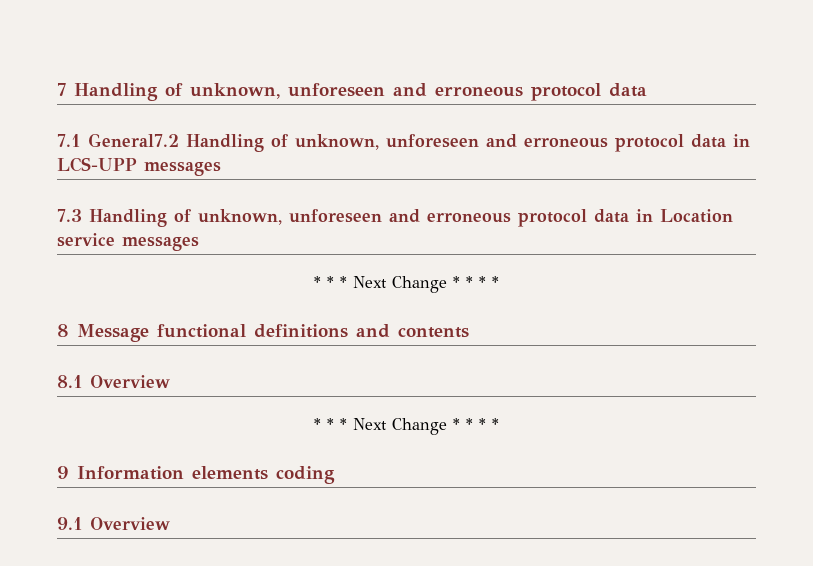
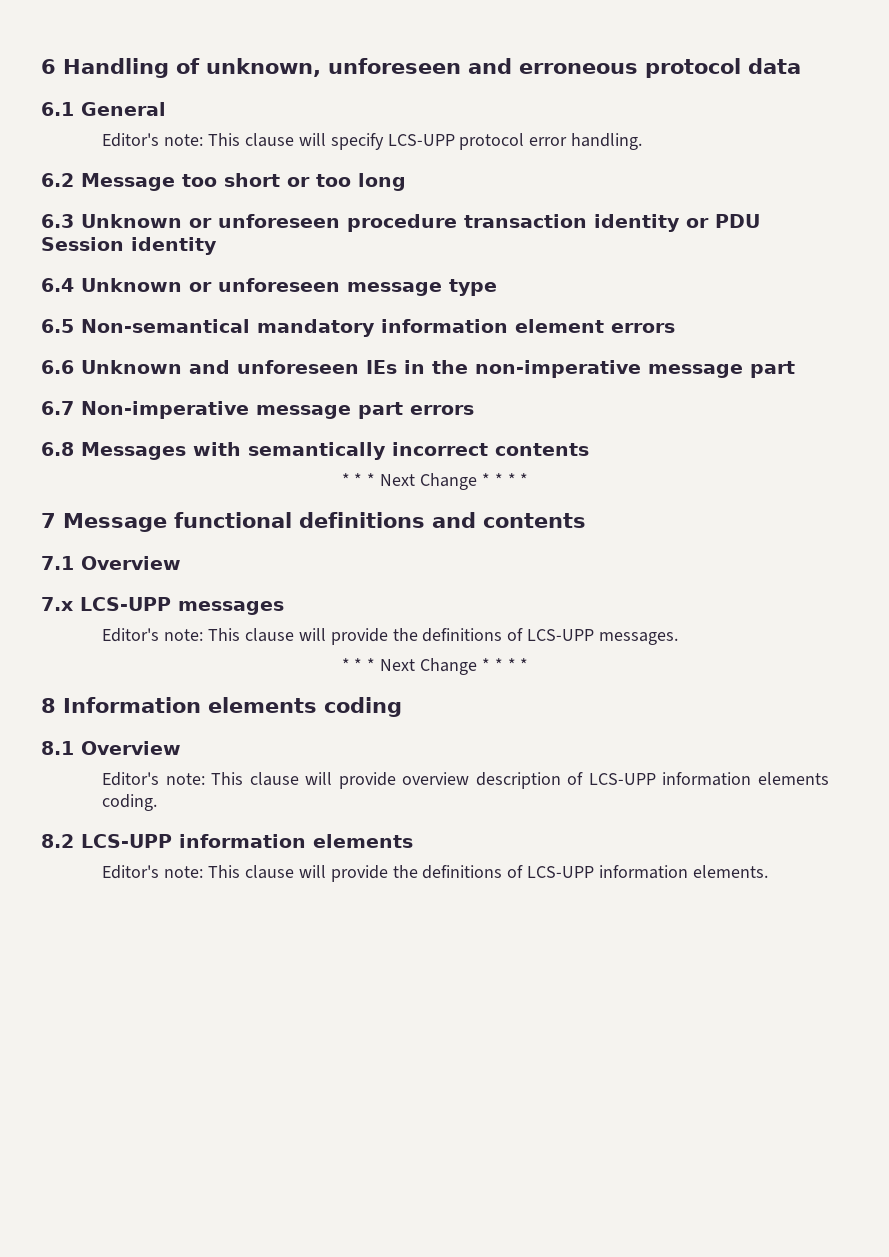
- 7 Handling of unknown, unforeseen and erroneous protocol data
+ 6 Handling of unknown, unforeseen and erroneous protocol data
- 7.1 General7.2 Handling of unknown, unforeseen and erroneous protocol data in LCS-UPP messages
- 7.3 Handling of unknown, unforeseen and erroneous protocol data in Location service messages
+ 6.1 General
+ Editor's note: This clause will specify LCS-UPP protocol error handling.
+ 6.2 Message too short or too long
+ 6.3 Unknown or unforeseen procedure transaction identity or PDU Session identity
+ 6.4 Unknown or unforeseen message type
+ 6.5 Non-semantical mandatory information element errors
+ 6.6 Unknown and unforeseen IEs in the non-imperative message part
+ 6.7 Non-imperative message part errors
+ 6.8 Messages with semantically incorrect contents
+ * * * Next Change * * * *
+ 7 Message functional definitions and contents
+ 7.1 Overview
+ 7.x LCS-UPP messages
+ Editor's note: This clause will provide the definitions of LCS-UPP messages.
- 8 Message functional definitions and contents
+ 8 Information elements coding
  8.1 Overview
- * * * Next Change * * * *
- 9 Information elements coding
- 9.1 Overview
+ Editor's note: This clause will provide overview description of LCS-UPP information elements coding.
+ 8.2 LCS-UPP information elements
+ Editor's note: This clause will provide the definitions of LCS-UPP information elements.

